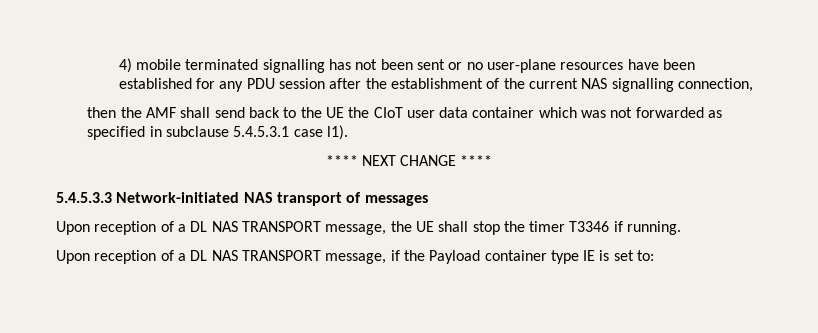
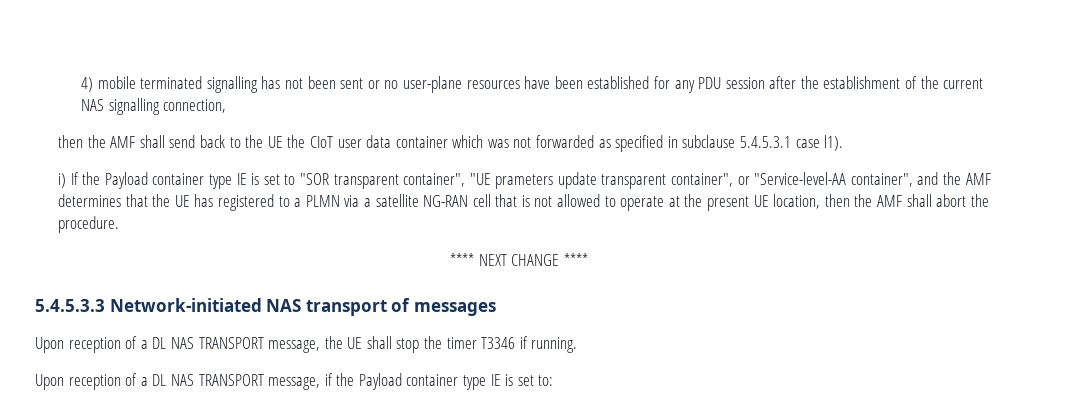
+ i) If the Payload container type IE is set to "SOR transparent container", "UE prameters update transparent container", or "Service-level-AA container", and the AMF determines that the UE has registered to a PLMN via a satellite NG-RAN cell that is not allowed to operate at the present UE location, then the AMF shall abort the procedure.

